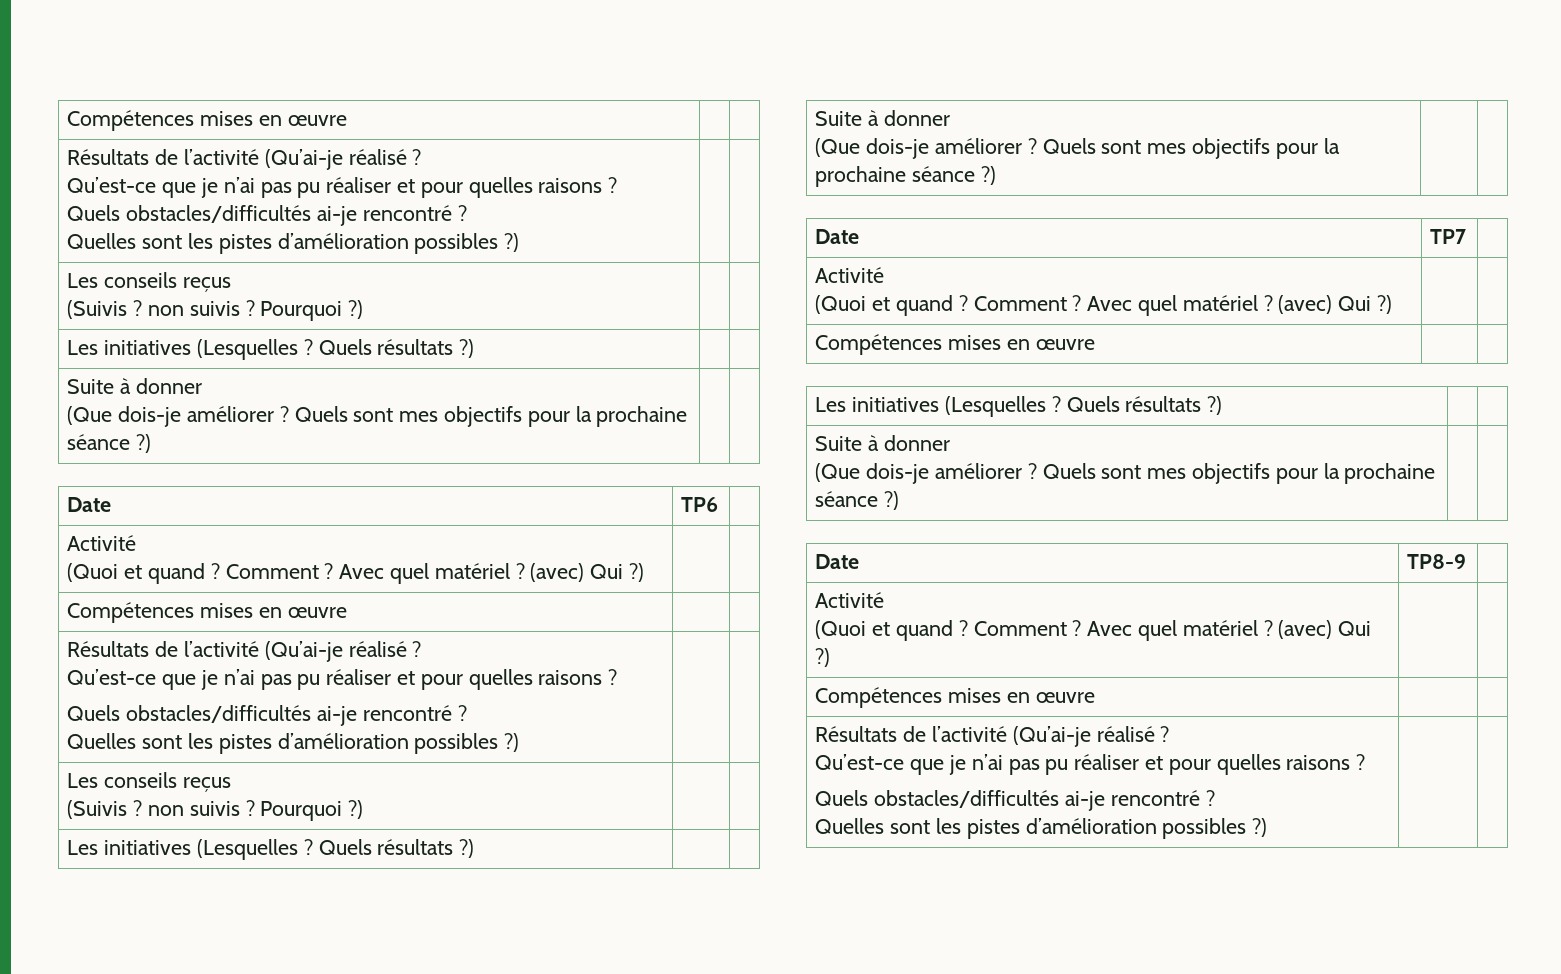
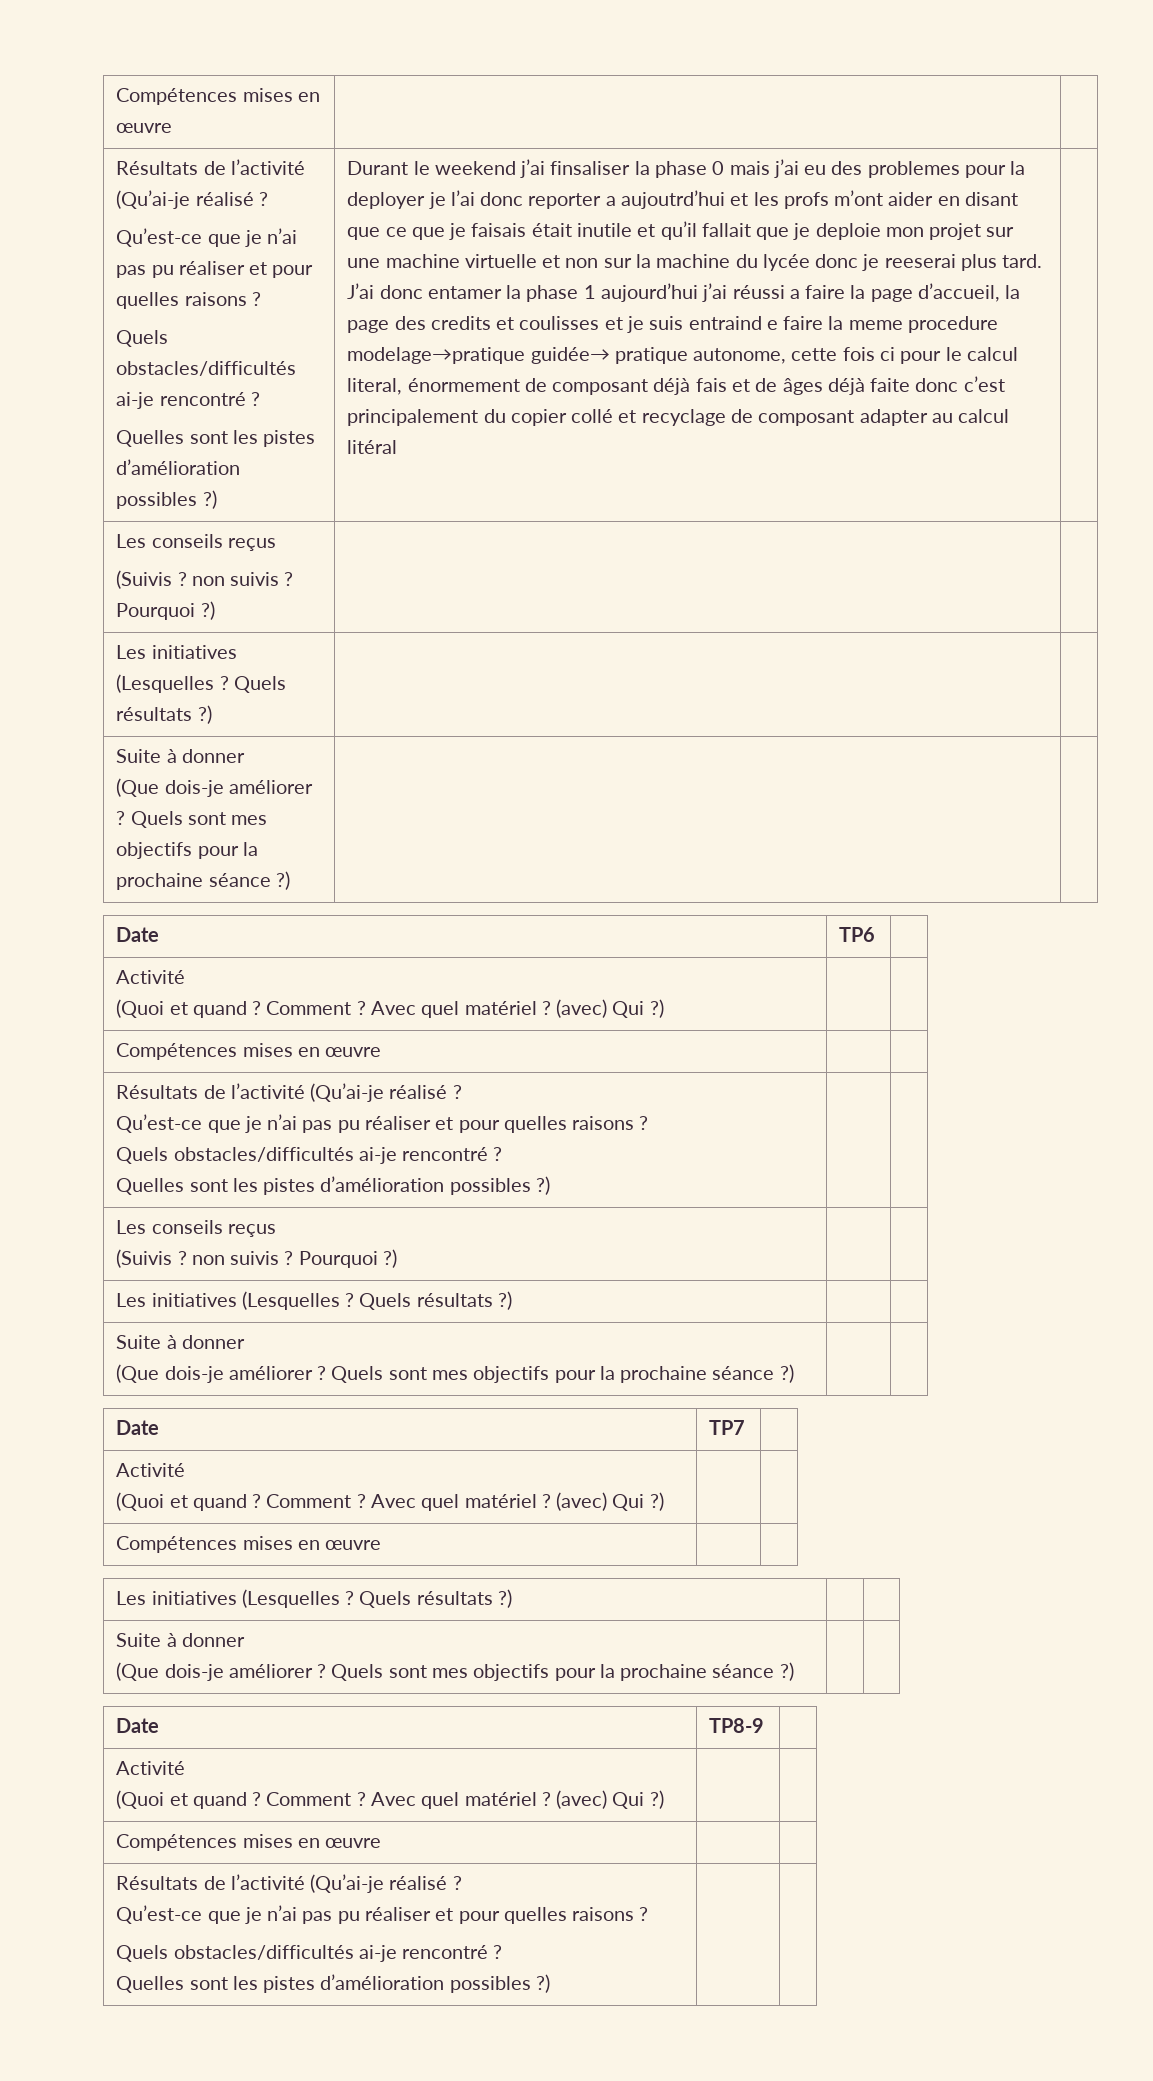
+ Durant le weekend j’ai finsaliser la phase 0 mais j’ai eu des problemes pour la deployer je l’ai donc reporter a aujoutrd’hui et les profs m’ont aider en disant que ce que je faisais était inutile et qu’il fallait que je deploie mon projet sur une machine virtuelle et non sur la machine du lycée donc je reeserai plus tard. J’ai donc entamer la phase 1 aujourd’hui j’ai réussi a faire la page d’accueil, la page des credits et coulisses et je suis entraind e faire la meme procedure modelage→pratique guidée→ pratique autonome, cette fois ci pour le calcul literal, énormement de composant déjà fais et de âges déjà faite donc c’est principalement du copier collé et recyclage de composant adapter au calcul litéral

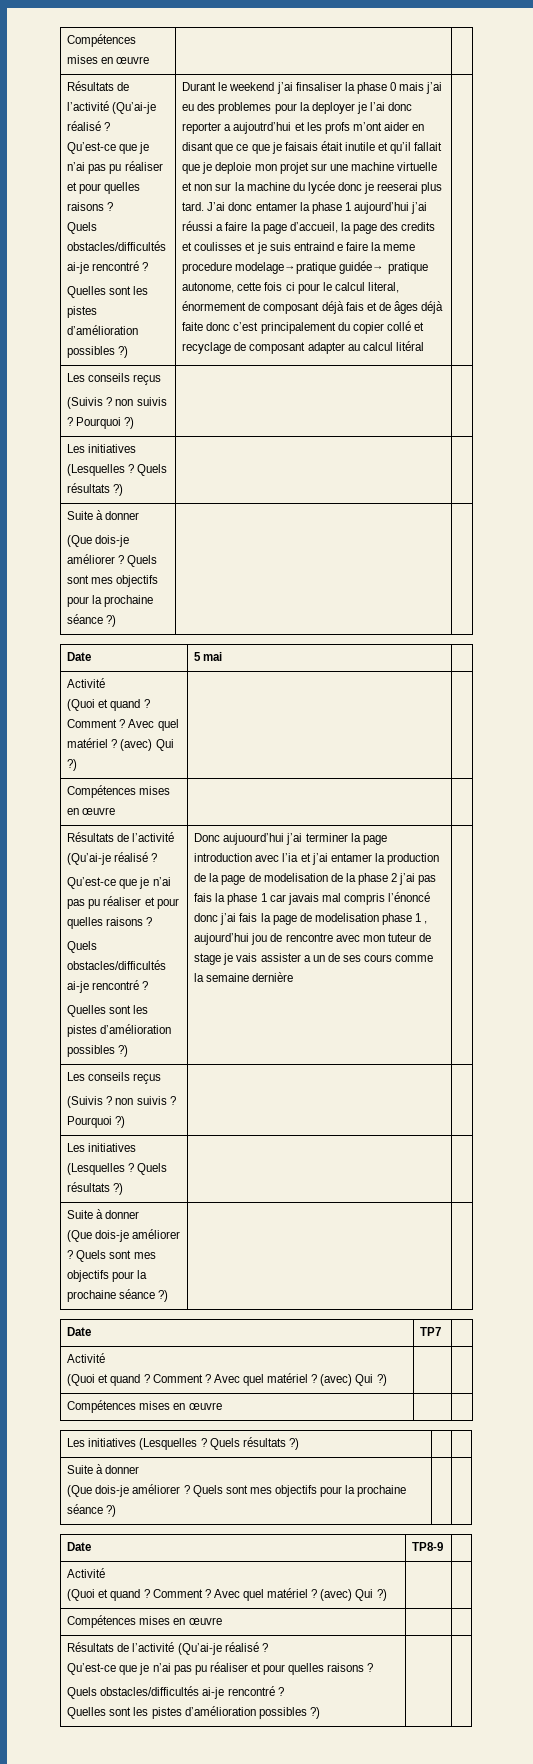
- Date | TP6 |
+ Date | 5 mai |
+ Donc aujuourd’hui j’ai terminer la page introduction avec l’ia et j’ai entamer la production de la page de modelisation de la phase 2 j’ai pas fais la phase 1 car javais mal compris l’énoncé donc j’ai fais la page de modelisation phase 1 , aujourd’hui jou de rencontre avec mon tuteur de stage je vais assister a un de ses cours comme la semaine dernière

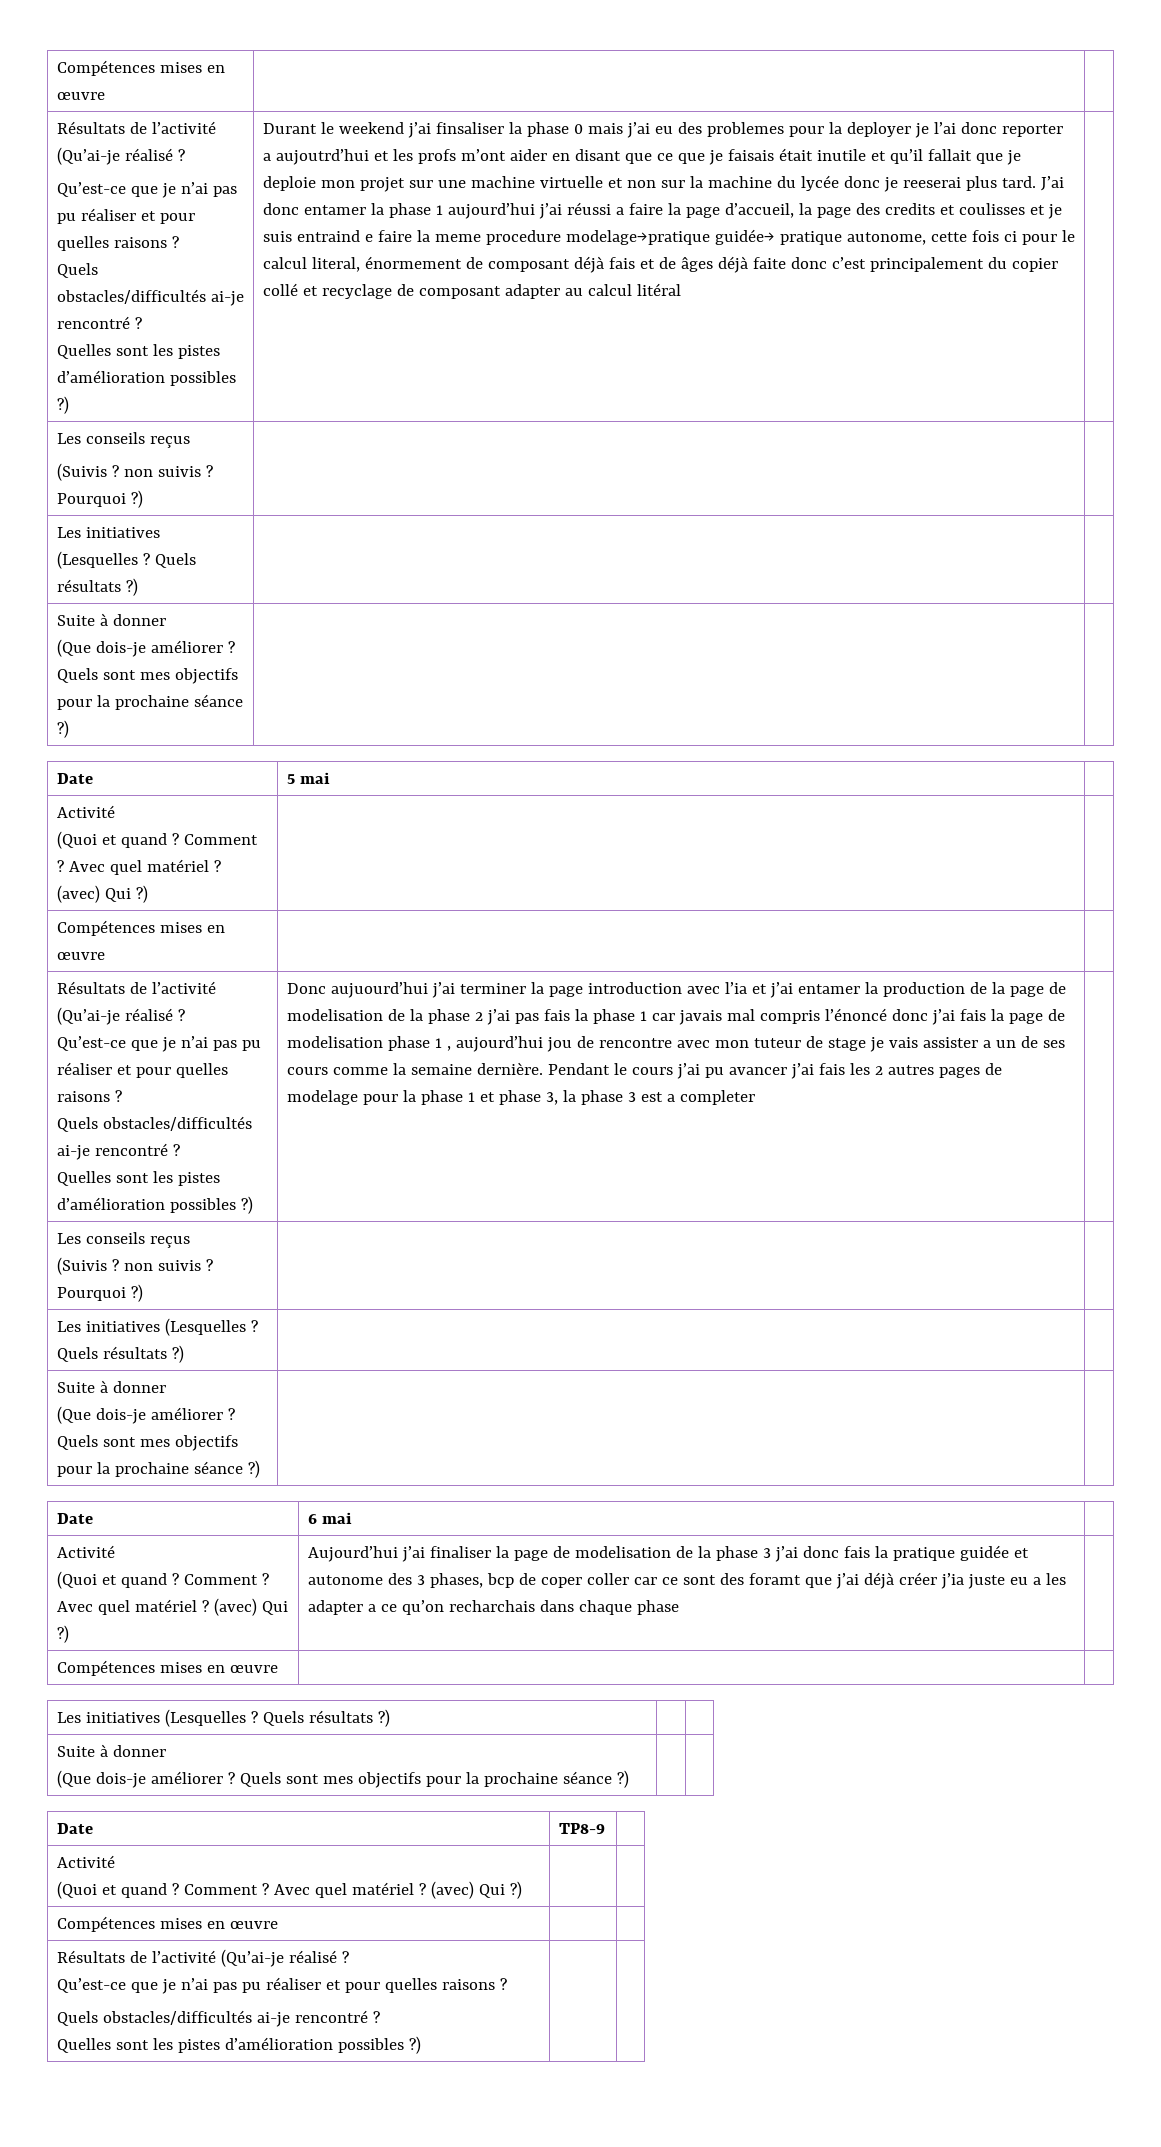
- Donc aujuourd’hui j’ai terminer la page introduction avec l’ia et j’ai entamer la production de la page de modelisation de la phase 2 j’ai pas fais la phase 1 car javais mal compris l’énoncé donc j’ai fais la page de modelisation phase 1 , aujourd’hui jou de rencontre avec mon tuteur de stage je vais assister a un de ses cours comme la semaine dernière
+ Donc aujuourd’hui j’ai terminer la page introduction avec l’ia et j’ai entamer la production de la page de modelisation de la phase 2 j’ai pas fais la phase 1 car javais mal compris l’énoncé donc j’ai fais la page de modelisation phase 1 , aujourd’hui jou de rencontre avec mon tuteur de stage je vais assister a un de ses cours comme la semaine dernière. Pendant le cours j’ai pu avancer j’ai fais les 2 autres pages de modelage pour la phase 1 et phase 3, la phase 3 est a completer
- Date | TP7 |
+ Date | 6 mai |
+ Aujourd’hui j’ai finaliser la page de modelisation de la phase 3 j’ai donc fais la pratique guidée et autonome des 3 phases, bcp de coper coller car ce sont des foramt que j’ai déjà créer j’ia juste eu a les adapter a ce qu’on recharchais dans chaque phase

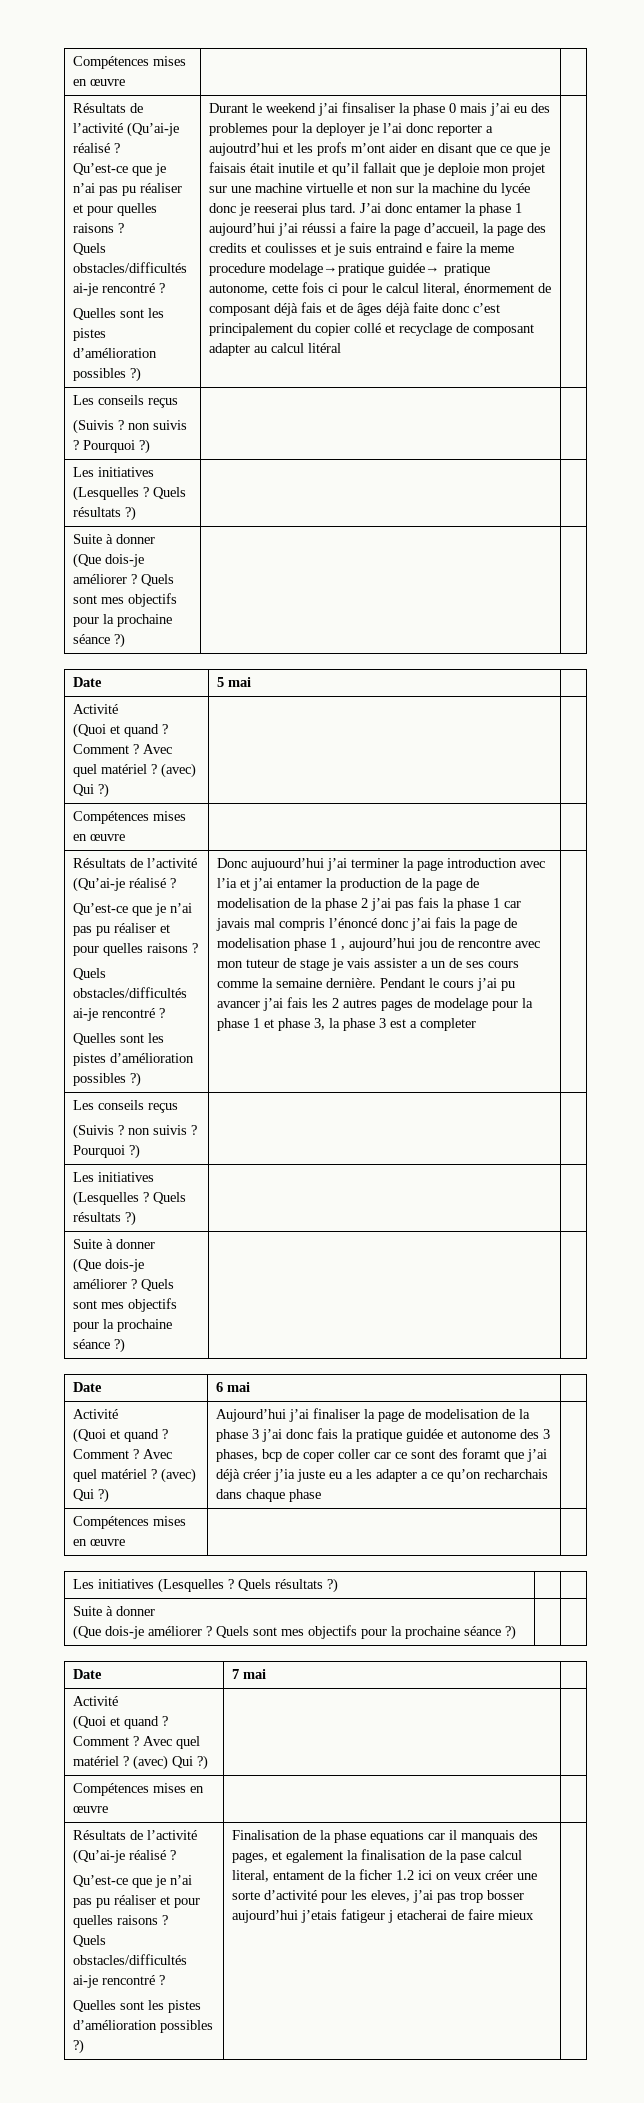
- Date | TP8-9 |
+ Date | 7 mai |
+ Finalisation de la phase equations car il manquais des pages, et egalement la finalisation de la pase calcul literal, entament de la ficher 1.2 ici on veux créer une sorte d’activité pour les eleves, j’ai pas trop bosser aujourd’hui j’etais fatigeur j etacherai de faire mieux

